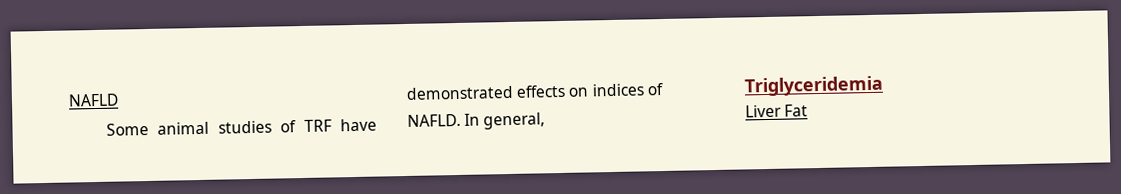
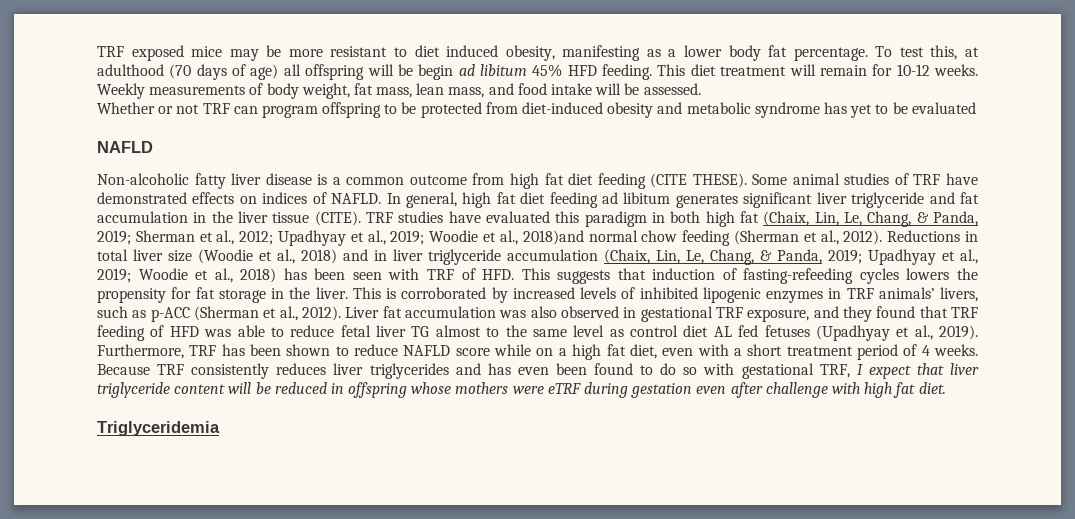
+ TRF exposed mice may be more resistant to diet induced obesity, manifesting as a lower body fat percentage. To test this, at adulthood (70 days of age) all offspring will be begin ad libitum 45% HFD feeding. This diet treatment will remain for 10-12 weeks. Weekly measurements of body weight, fat mass, lean mass, and food intake will be assessed.
+ Whether or not TRF can program offspring to be protected from diet-induced obesity and metabolic syndrome has yet to be evaluated
  NAFLD
- Some animal studies of TRF have demonstrated effects on indices of NAFLD.
+ Non-alcoholic fatty liver disease is a common outcome from high fat diet feeding (CITE THESE). Some animal studies of TRF have demonstrated effects on indices of NAFLD.
- In general,
+ In general, high fat diet feeding ad libitum generates significant liver triglyceride and fat accumulation in the liver tissue (CITE). TRF studies have evaluated this paradigm in both high fat (Chaix, Lin, Le, Chang, & Panda, 2019; Sherman et al., 2012; Upadhyay et al., 2019; Woodie et al., 2018)and normal chow feeding (Sherman et al., 2012). Reductions in total liver size (Woodie et al., 2018) and in liver triglyceride accumulation (Chaix, Lin, Le, Chang, & Panda, 2019; Upadhyay et al., 2019; Woodie et al., 2018) has been seen with TRF of HFD. This suggests that induction of fasting-refeeding cycles lowers the propensity for fat storage in the liver. This is corroborated by increased levels of inhibited lipogenic enzymes in TRF animals’ livers, such as p-ACC (Sherman et al., 2012). Liver fat accumulation was also observed in gestational TRF exposure, and they found that TRF feeding of HFD was able to reduce fetal liver TG almost to the same level as control diet AL fed fetuses (Upadhyay et al., 2019). Furthermore, TRF has been shown to reduce NAFLD score while on a high fat diet, even with a short treatment period of 4 weeks. Because TRF consistently reduces liver triglycerides and has even been found to do so with gestational TRF, I expect that liver triglyceride content will be reduced in offspring whose mothers were eTRF during gestation even after challenge with high fat diet.
- Liver Fat

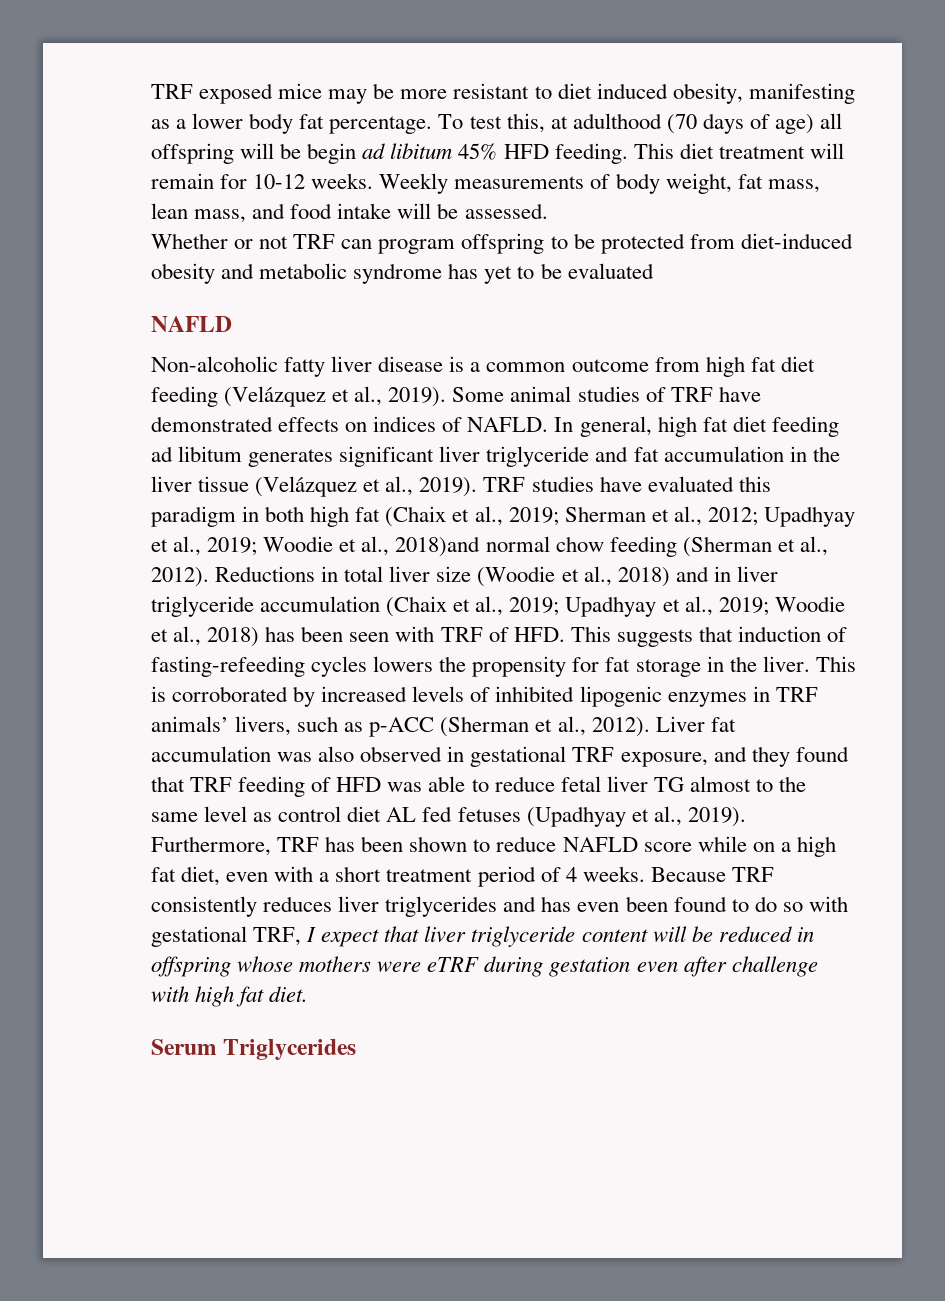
- Non-alcoholic fatty liver disease is a common outcome from high fat diet feeding (CITE THESE).
+ Non-alcoholic fatty liver disease is a common outcome from high fat diet feeding (Velázquez et al., 2019).
- In general, high fat diet feeding ad libitum generates significant liver triglyceride and fat accumulation in the liver tissue (CITE).
+ In general, high fat diet feeding ad libitum generates significant liver triglyceride and fat accumulation in the liver tissue (Velázquez et al., 2019).
- TRF studies have evaluated this paradigm in both high fat (Chaix, Lin, Le, Chang, & Panda, 2019; Sherman et al., 2012; Upadhyay et al., 2019; Woodie et al., 2018)and normal chow feeding (Sherman et al., 2012).
+ TRF studies have evaluated this paradigm in both high fat (Chaix et al., 2019; Sherman et al., 2012; Upadhyay et al., 2019; Woodie et al., 2018)and normal chow feeding (Sherman et al., 2012).
- Reductions in total liver size (Woodie et al., 2018) and in liver triglyceride accumulation (Chaix, Lin, Le, Chang, & Panda, 2019; Upadhyay et al., 2019; Woodie et al., 2018) has been seen with TRF of HFD. This suggests that induction of fasting-refeeding cycles lowers the propensity for fat storage in the liver.
+ Reductions in total liver size (Woodie et al., 2018) and in liver triglyceride accumulation (Chaix et al., 2019; Upadhyay et al., 2019; Woodie et al., 2018) has been seen with TRF of HFD. This suggests that induction of fasting-refeeding cycles lowers the propensity for fat storage in the liver.
- Triglyceridemia
+ Serum Triglycerides

